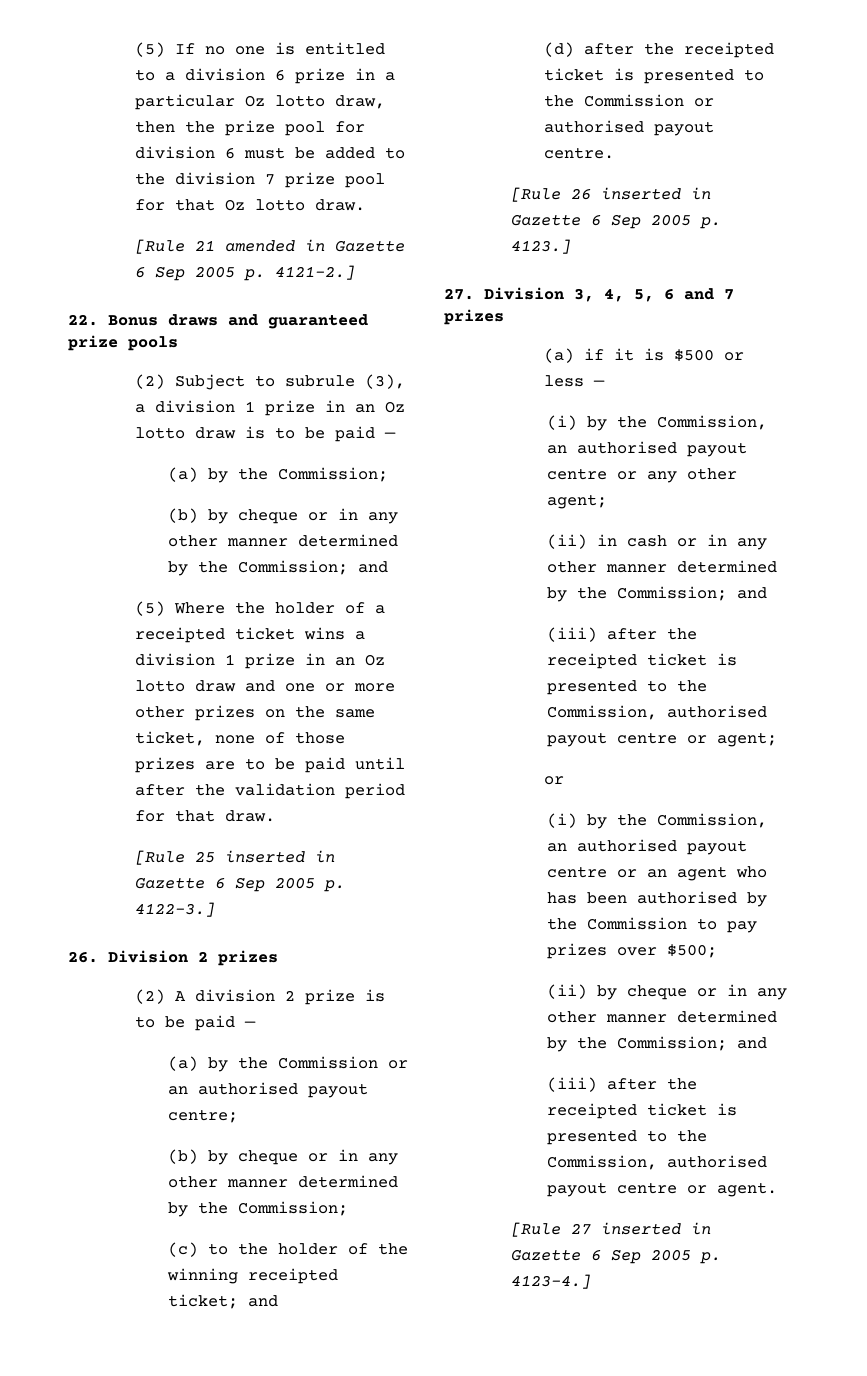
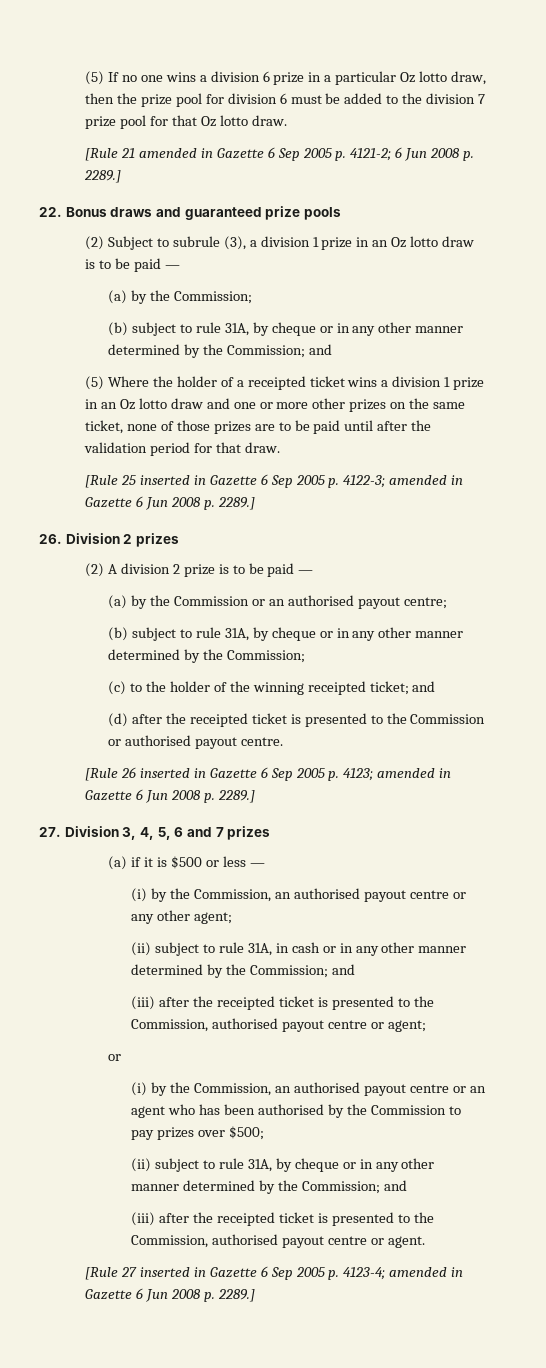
- (5) If no one is entitled to a division 6 prize in a particular Oz lotto draw, then the prize pool for division 6 must be added to the division 7 prize pool for that Oz lotto draw.
+ (5) If no one wins a division 6 prize in a particular Oz lotto draw, then the prize pool for division 6 must be added to the division 7 prize pool for that Oz lotto draw.
- [Rule 21 amended in Gazette 6 Sep 2005 p. 4121-2.]
+ [Rule 21 amended in Gazette 6 Sep 2005 p. 4121-2; 6 Jun 2008 p. 2289.]
- (b) by cheque or in any other manner determined by the Commission; and
+ (b) subject to rule 31A, by cheque or in any other manner determined by the Commission; and
- [Rule 25 inserted in Gazette 6 Sep 2005 p. 4122-3.]
+ [Rule 25 inserted in Gazette 6 Sep 2005 p. 4122-3; amended in Gazette 6 Jun 2008 p. 2289.]
  (a) by the Commission or an authorised payout centre;
- (b) by cheque or in any other manner determined by the Commission;
+ (b) subject to rule 31A, by cheque or in any other manner determined by the Commission;
- [Rule 26 inserted in Gazette 6 Sep 2005 p. 4123.]
+ [Rule 26 inserted in Gazette 6 Sep 2005 p. 4123; amended in Gazette 6 Jun 2008 p. 2289.]
- (ii) in cash or in any other manner determined by the Commission; and
+ (ii) subject to rule 31A, in cash or in any other manner determined by the Commission; and
- (ii) by cheque or in any other manner determined by the Commission; and
+ (ii) subject to rule 31A, by cheque or in any other manner determined by the Commission; and
- [Rule 27 inserted in Gazette 6 Sep 2005 p. 4123-4.]
+ [Rule 27 inserted in Gazette 6 Sep 2005 p. 4123-4; amended in Gazette 6 Jun 2008 p. 2289.]

